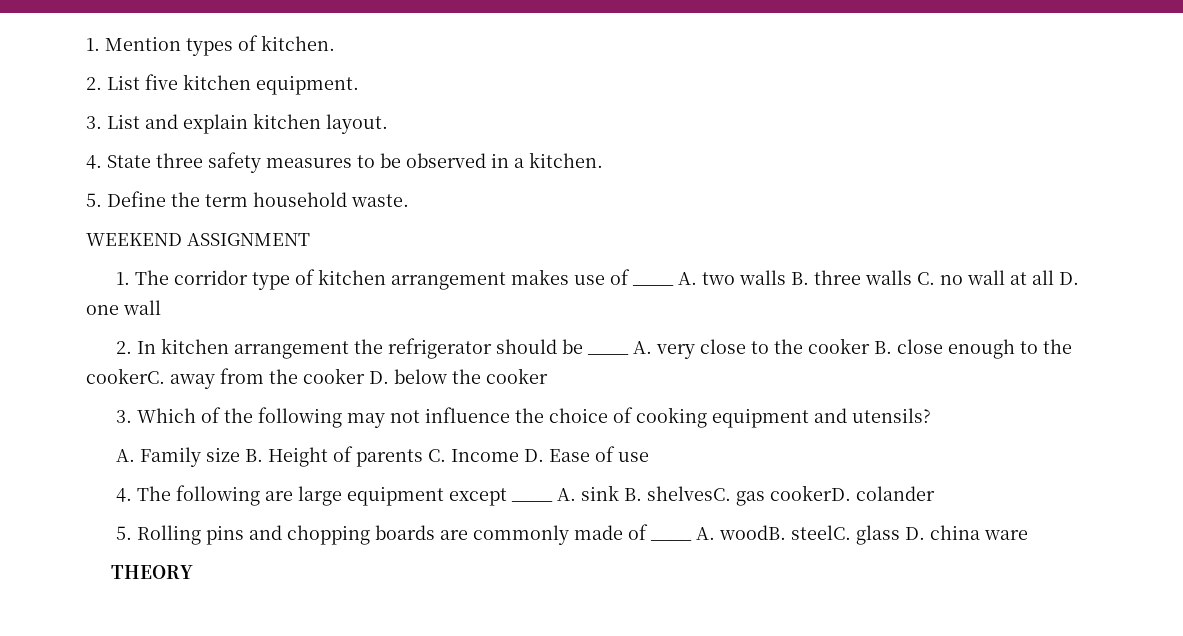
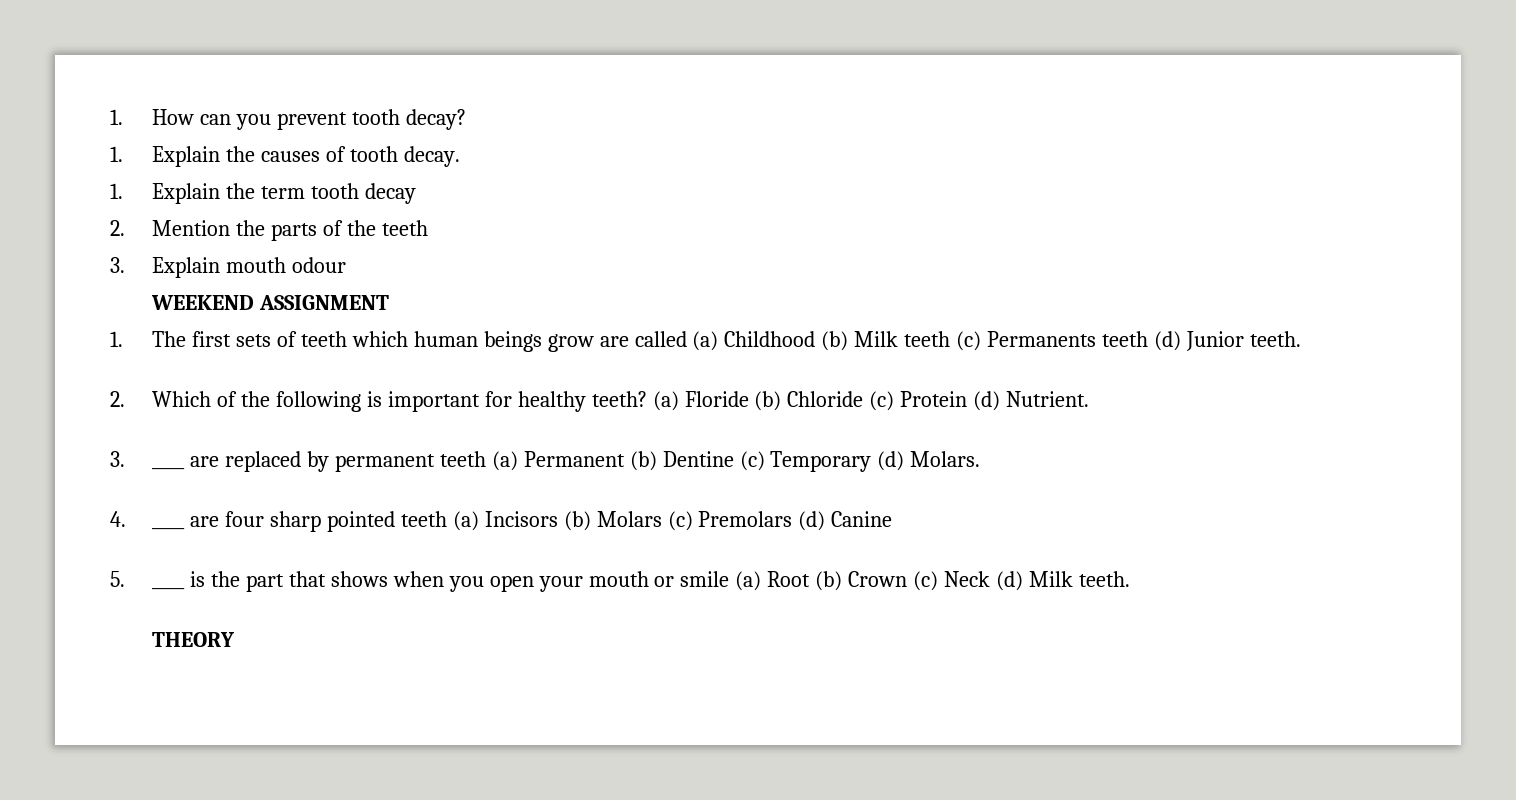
- 1. Mention types of kitchen.
- 2. List five kitchen equipment.
- 3. List and explain kitchen layout.
- 4. State three safety measures to be observed in a kitchen.
- 5. Define the term household waste.
+ 1. How can you prevent tooth decay?
+ 1. Explain the causes of tooth decay.
+ 1. Explain the term tooth decay
+ 2. Mention the parts of the teeth
+ 3. Explain mouth odour
  WEEKEND ASSIGNMENT
- 1. The corridor type of kitchen arrangement makes use of ____ A. two walls B. three walls C. no wall at all D. one wall
- 2. In kitchen arrangement the refrigerator should be ____ A. very close to the cooker B. close enough to the cookerC. away from the cooker D. below the cooker
- 3. Which of the following may not influence the choice of cooking equipment and utensils?
- A. Family size B. Height of parents C. Income D. Ease of use
- 4. The following are large equipment except ____ A. sink B. shelvesC. gas cookerD. colander
- 5. Rolling pins and chopping boards are commonly made of ____ A. woodB. steelC. glass D. china ware
+ 1. The first sets of teeth which human beings grow are called (a) Childhood (b) Milk teeth (c) Permanents teeth (d) Junior teeth.
+ 2. Which of the following is important for healthy teeth? (a) Floride (b) Chloride (c) Protein (d) Nutrient.
+ 3. ____ are replaced by permanent teeth (a) Permanent (b) Dentine (c) Temporary (d) Molars.
+ 4. ____ are four sharp pointed teeth (a) Incisors (b) Molars (c) Premolars (d) Canine
+ 5. ____ is the part that shows when you open your mouth or smile (a) Root (b) Crown (c) Neck (d) Milk teeth.

